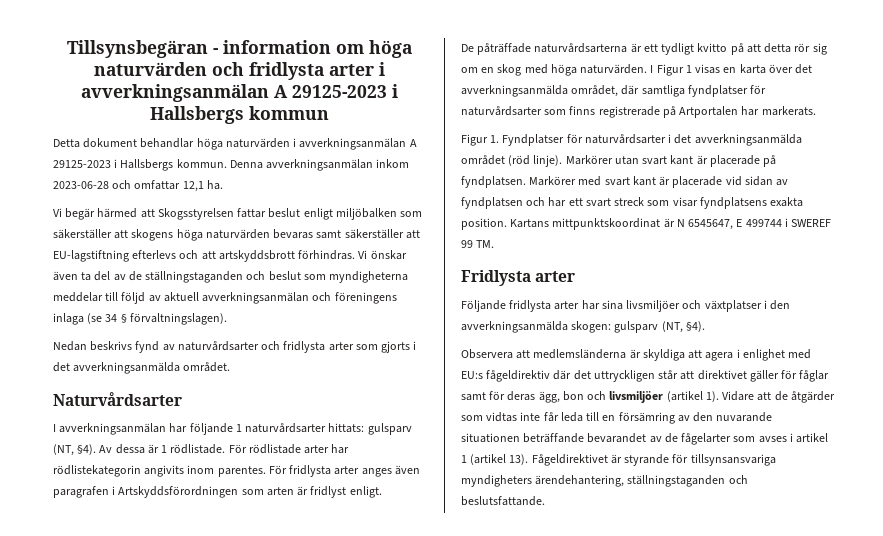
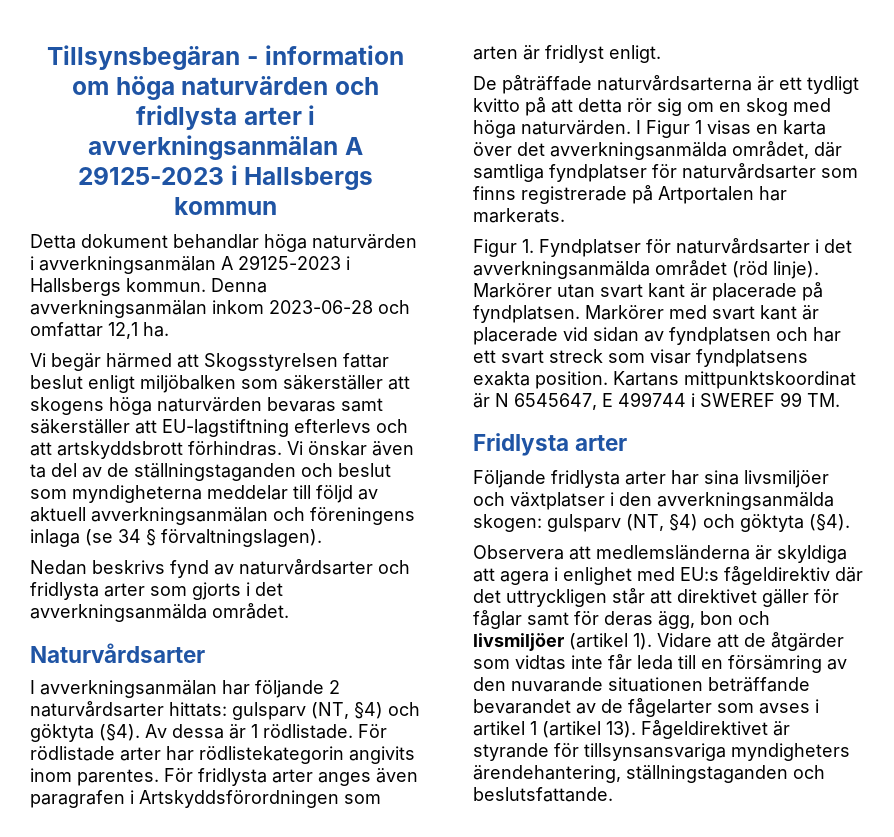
- I avverkningsanmälan har följande 1 naturvårdsarter hittats: gulsparv (NT, §4).
+ I avverkningsanmälan har följande 2 naturvårdsarter hittats: gulsparv (NT, §4) och göktyta (§4).
- Följande fridlysta arter har sina livsmiljöer och växtplatser i den avverkningsanmälda skogen: gulsparv (NT, §4).
+ Följande fridlysta arter har sina livsmiljöer och växtplatser i den avverkningsanmälda skogen: gulsparv (NT, §4) och göktyta (§4).

